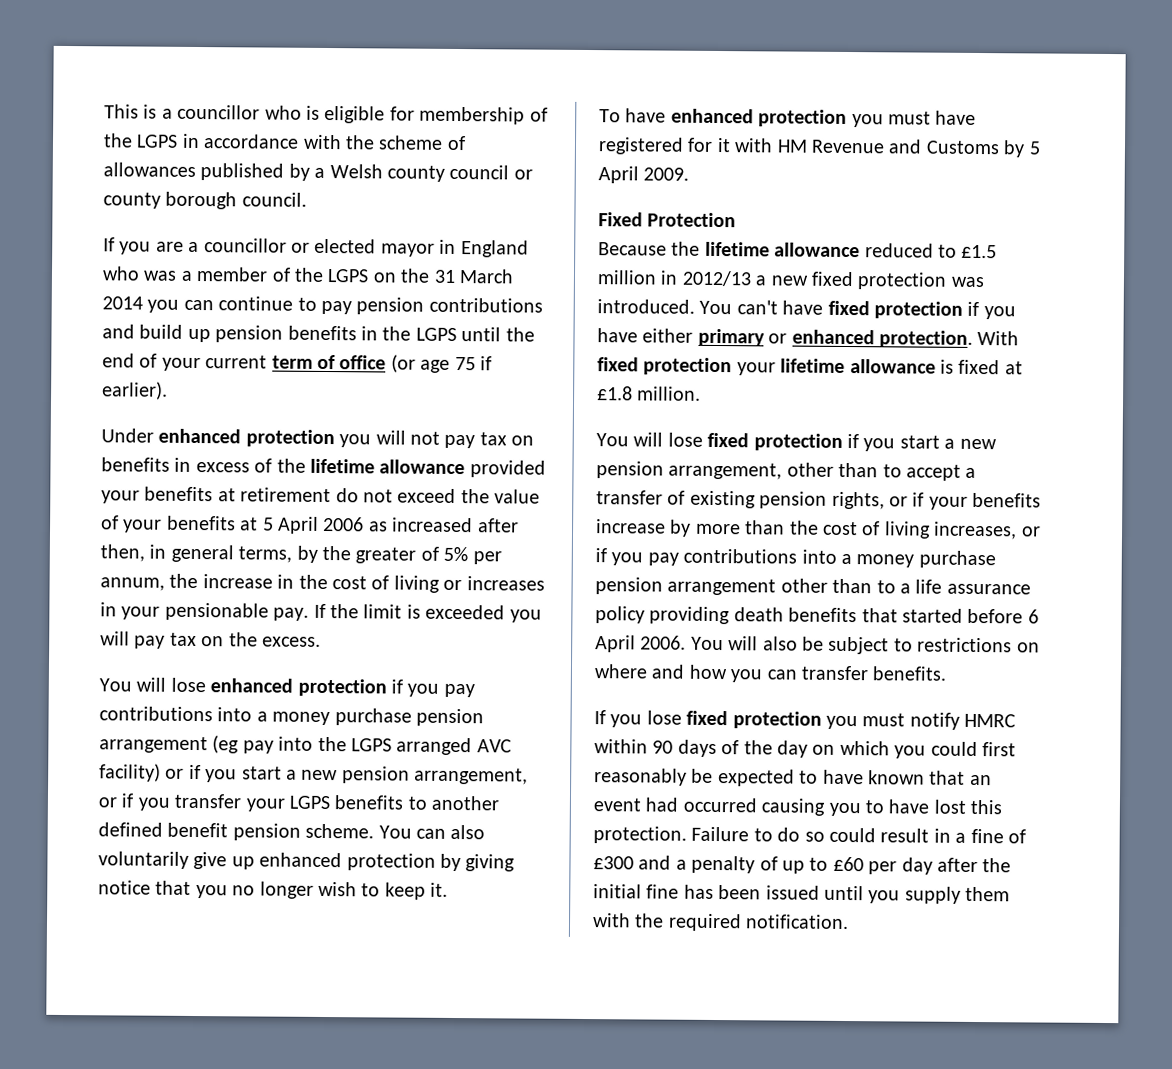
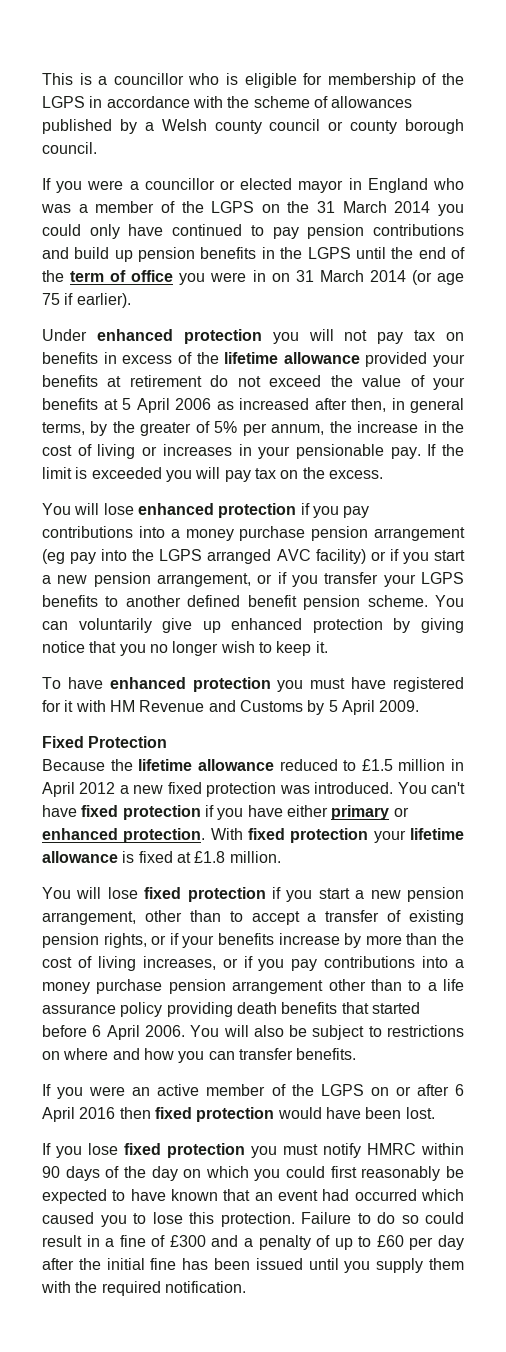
- If you are a councillor or elected mayor in England who was a member of the LGPS on the 31 March 2014 you can continue to pay pension contributions and build up pension benefits in the LGPS until the end of your current term of office (or age 75 if earlier).
+ If you were a councillor or elected mayor in England who was a member of the LGPS on the 31 March 2014 you could only have continued to pay pension contributions and build up pension benefits in the LGPS until the end of the term of office you were in on 31 March 2014 (or age 75 if earlier).
- You can also voluntarily give up enhanced protection by giving notice that you no longer wish to keep it.
+ You can voluntarily give up enhanced protection by giving notice that you no longer wish to keep it.
- Because the lifetime allowance reduced to £1.5 million in 2012/13 a new fixed protection was introduced.
+ Because the lifetime allowance reduced to £1.5 million in April 2012 a new fixed protection was introduced.
+ If you were an active member of the LGPS on or after 6 April 2016 then fixed protection would have been lost.
- If you lose fixed protection you must notify HMRC within 90 days of the day on which you could first reasonably be expected to have known that an event had occurred causing you to have lost this protection.
+ If you lose fixed protection you must notify HMRC within 90 days of the day on which you could first reasonably be expected to have known that an event had occurred which caused you to lose this protection.

